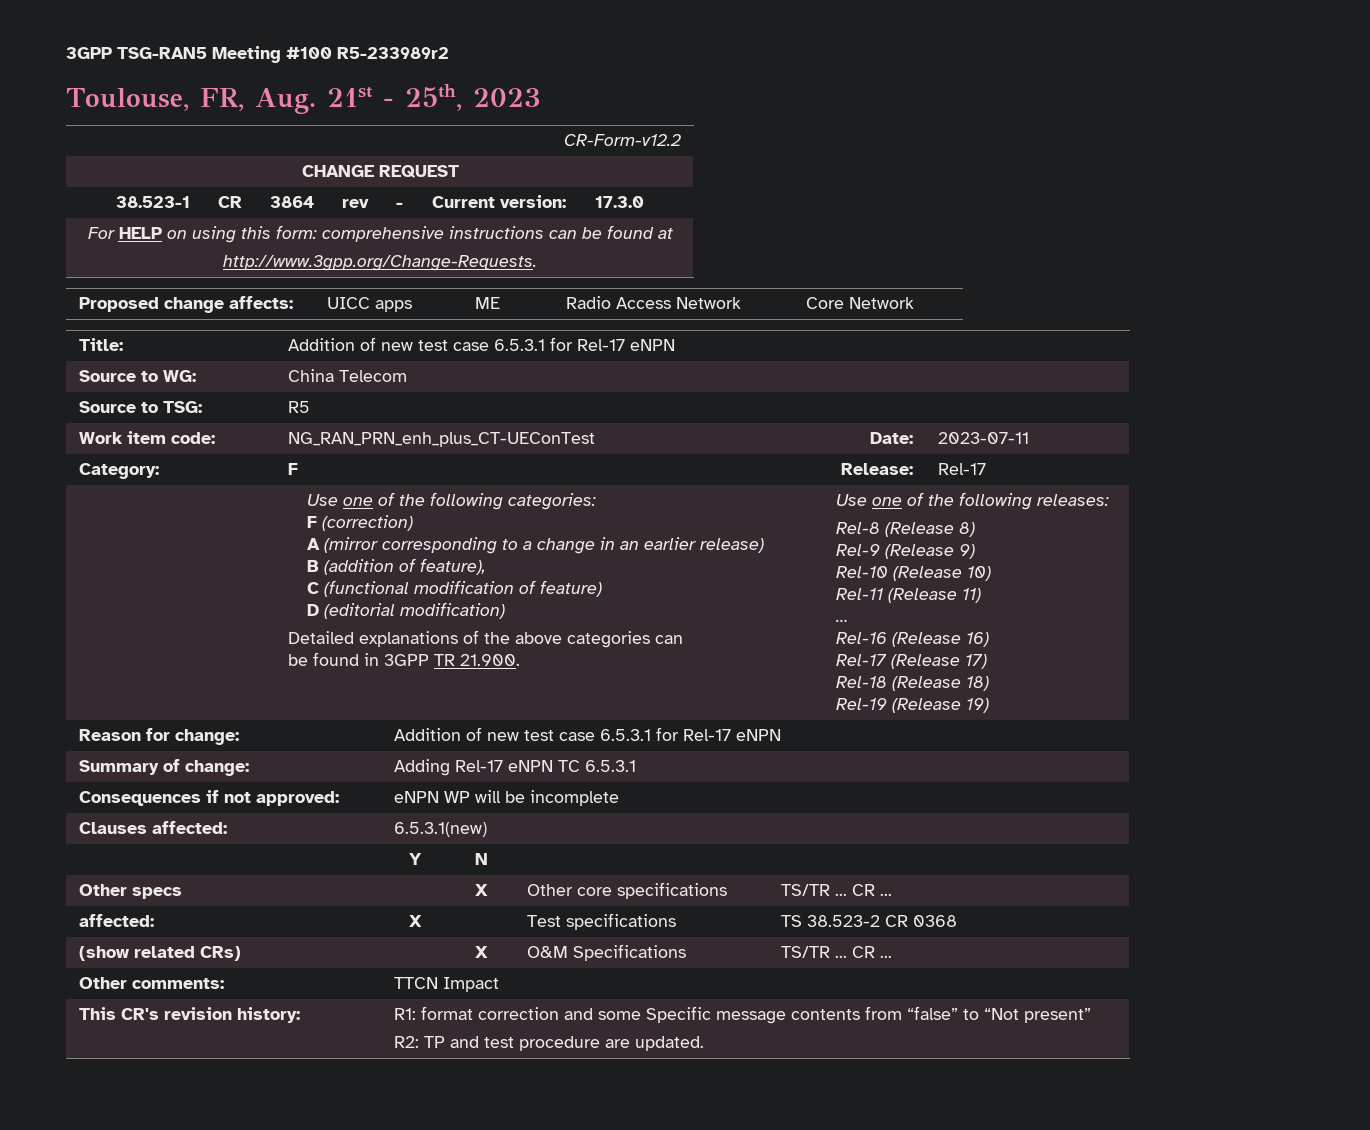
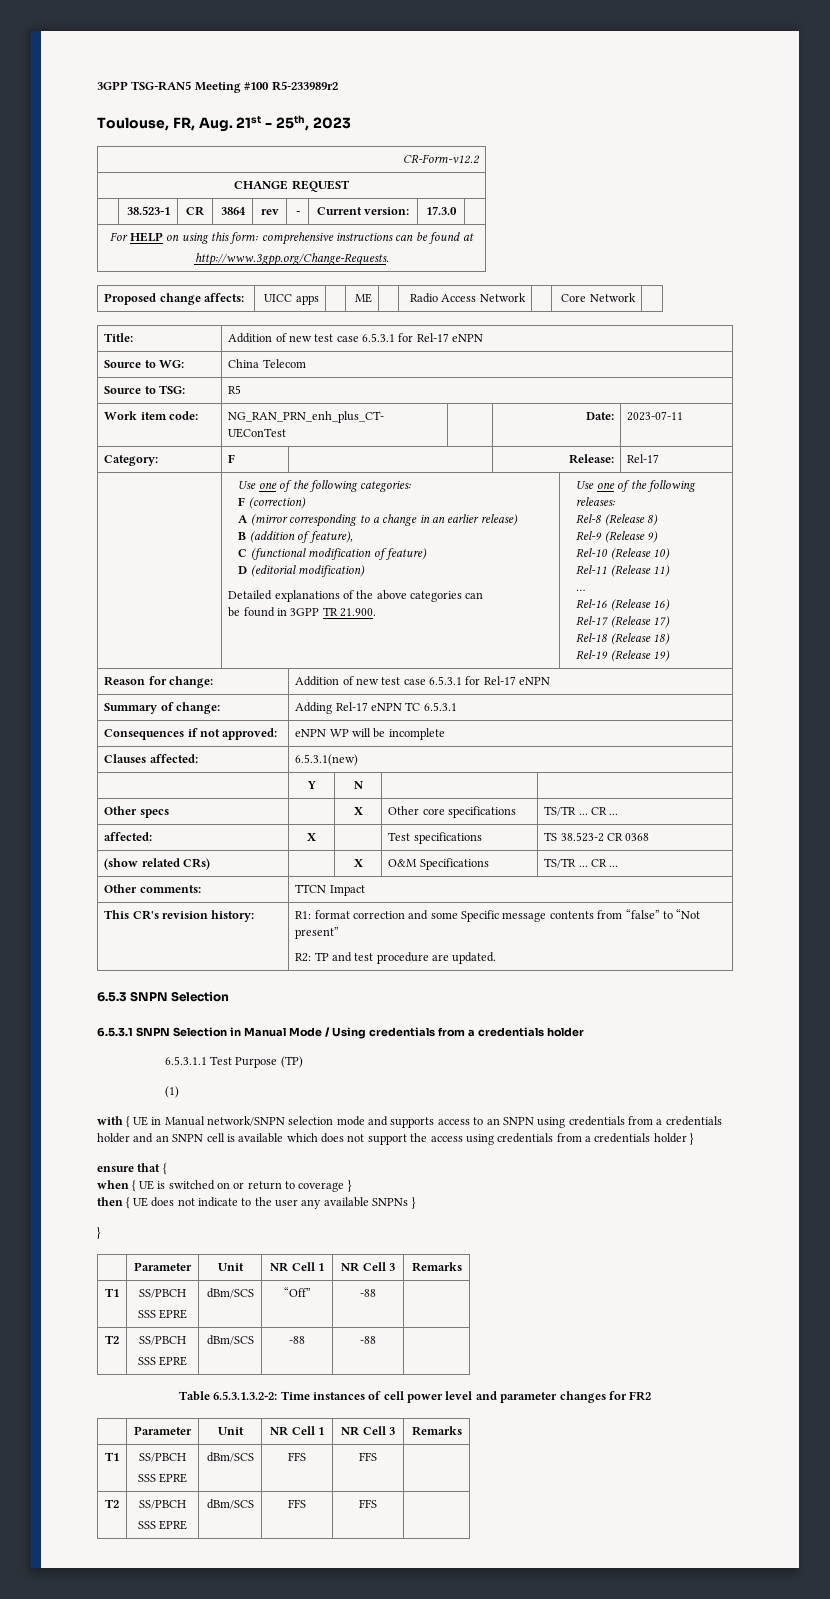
+ 6.5.3 SNPN Selection
+ 6.5.3.1 SNPN Selection in Manual Mode / Using credentials from a credentials holder
+ 6.5.3.1.1 Test Purpose (TP)
+ (1)
+ with { UE in Manual network/SNPN selection mode and supports access to an SNPN using credentials from a credentials holder and an SNPN cell is available which does not support the access using credentials from a credentials holder }
+ ensure that {
+ when { UE is switched on or return to coverage }
+ then { UE does not indicate to the user any available SNPNs }
+ }
+ | Parameter | Unit | NR Cell 1 | NR Cell 3 | Remarks
+ T1 | SS/PBCH
+ SSS EPRE | dBm/SCS | “Off” | -88 |
+ T2 | SS/PBCH
+ SSS EPRE | dBm/SCS | -88 | -88 |
+ Table 6.5.3.1.3.2-2: Time instances of cell power level and parameter changes for FR2
+ | Parameter | Unit | NR Cell 1 | NR Cell 3 | Remarks
+ T1 | SS/PBCH
+ SSS EPRE | dBm/SCS | FFS | FFS |
+ T2 | SS/PBCH
+ SSS EPRE | dBm/SCS | FFS | FFS |

